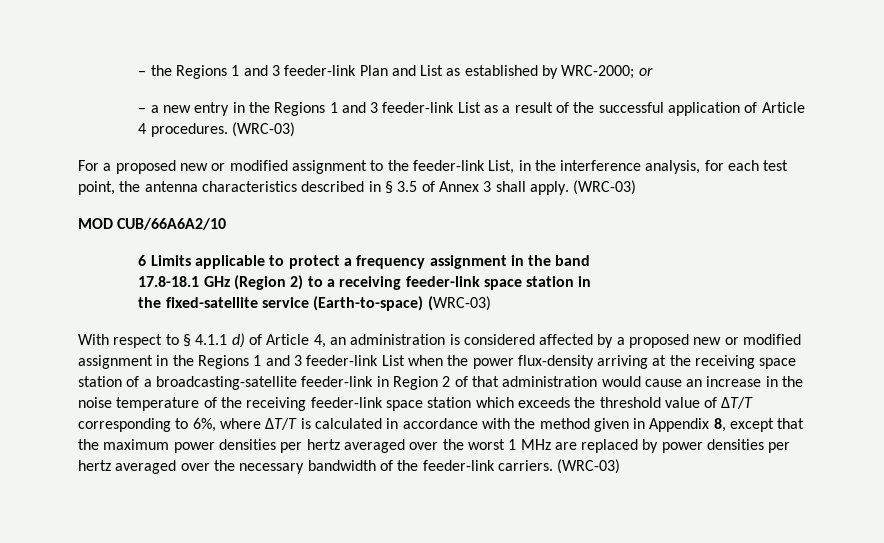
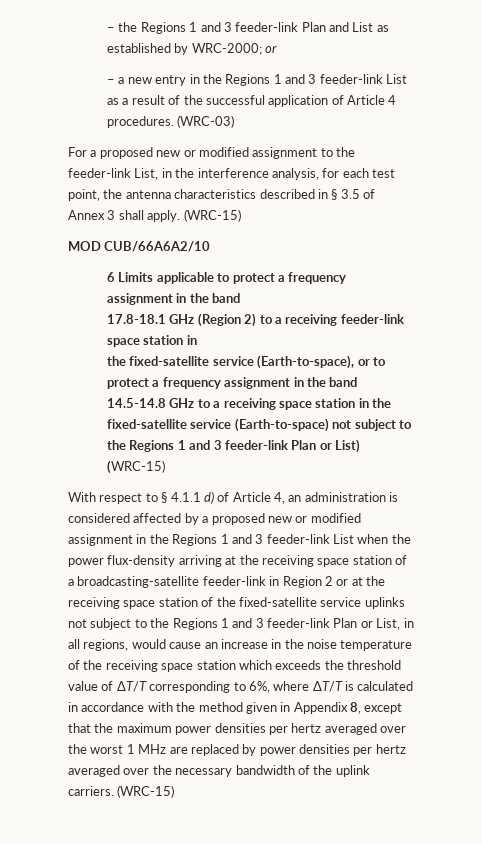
- For a proposed new or modified assignment to the feeder-link List, in the interference analysis, for each test point, the antenna characteristics described in § 3.5 of Annex 3 shall apply. (WRC-03)
+ For a proposed new or modified assignment to the feeder-link List, in the interference analysis, for each test point, the antenna characteristics described in § 3.5 of Annex 3 shall apply. (WRC-15)
- the fixed-satellite service (Earth-to-space) (WRC-03)
+ the fixed-satellite service (Earth-to-space), or to protect a frequency assignment in the band 14.5-14.8 GHz to a receiving space station in the fixed-satellite service (Earth-to-space) not subject to the Regions 1 and 3 feeder-link Plan or List) (WRC-15)
- With respect to § 4.1.1 d) of Article 4, an administration is considered affected by a proposed new or modified assignment in the Regions 1 and 3 feeder-link List when the power flux-density arriving at the receiving space station of a broadcasting-satellite feeder-link in Region 2 of that administration would cause an increase in the noise temperature of the receiving feeder-link space station which exceeds the threshold value of ΔT/T corresponding to 6%, where ΔT/T is calculated in accordance with the method given in Appendix 8, except that the maximum power densities per hertz averaged over the worst 1 MHz are replaced by power densities per hertz averaged over the necessary bandwidth of the feeder-link carriers. (WRC-03)
+ With respect to § 4.1.1 d) of Article 4, an administration is considered affected by a proposed new or modified assignment in the Regions 1 and 3 feeder-link List when the power flux-density arriving at the receiving space station of a broadcasting-satellite feeder-link in Region 2 or at the receiving space station of the fixed-satellite service uplinks not subject to the Regions 1 and 3 feeder-link Plan or List, in all regions, would cause an increase in the noise temperature of the receiving space station which exceeds the threshold value of ΔT/T corresponding to 6%, where ΔT/T is calculated in accordance with the method given in Appendix 8, except that the maximum power densities per hertz averaged over the worst 1 MHz are replaced by power densities per hertz averaged over the necessary bandwidth of the uplink carriers. (WRC-15)

